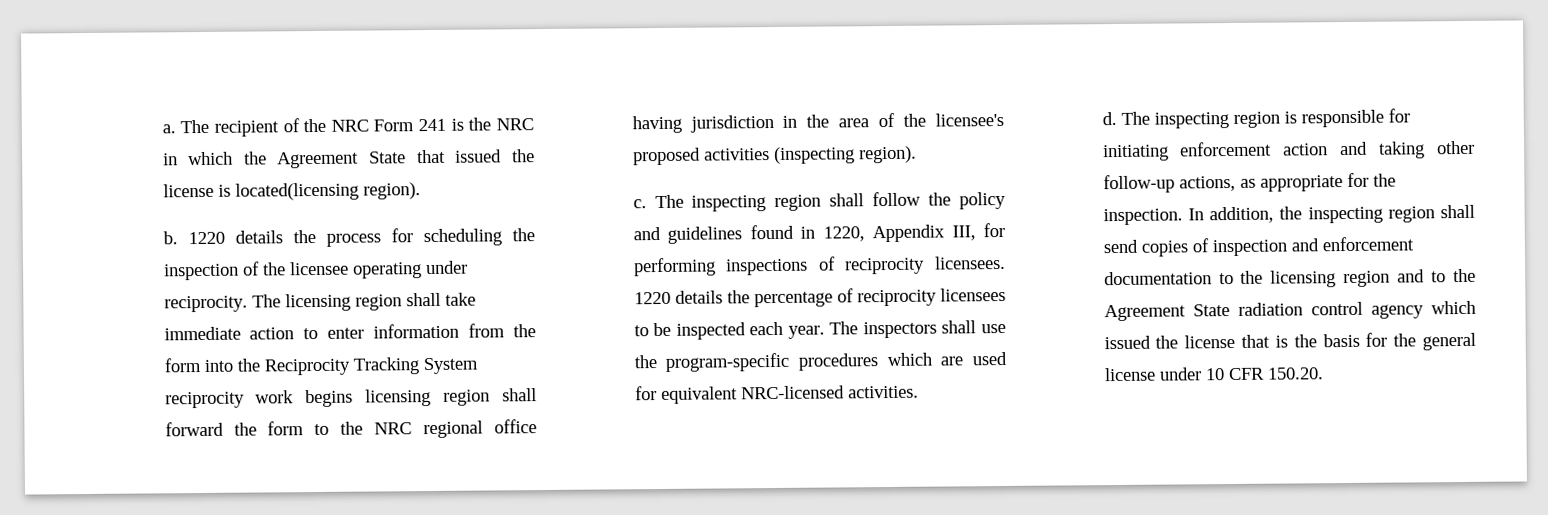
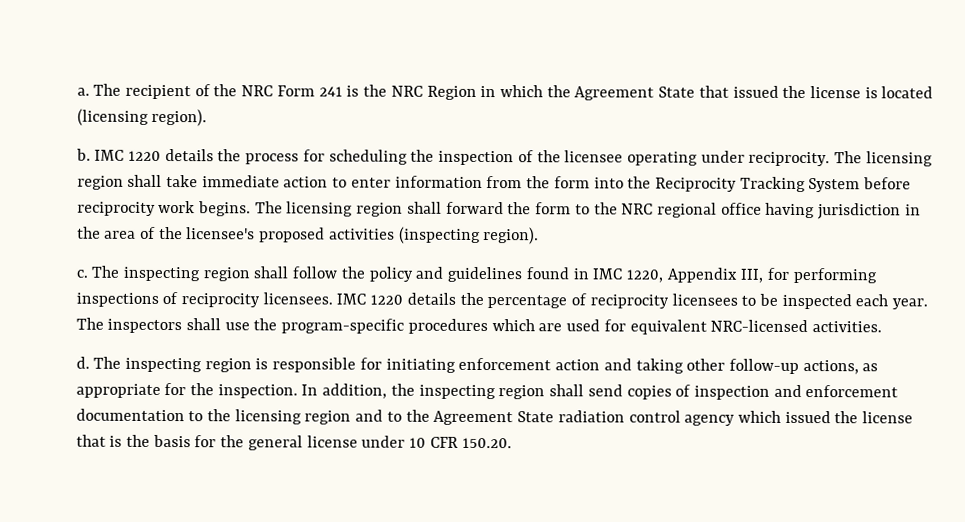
- The recipient of the NRC Form 241 is the NRC in which the Agreement State that issued the license is located(licensing region).
+ The recipient of the NRC Form 241 is the NRC Region in which the Agreement State that issued the license is located (licensing region).
- 1220 details the process for scheduling the inspection of the licensee operating under reciprocity.
+ IMC 1220 details the process for scheduling the inspection of the licensee operating under reciprocity.
- The licensing region shall take immediate action to enter information from the form into the Reciprocity Tracking System reciprocity work begins licensing region shall forward the form to the NRC regional office having jurisdiction in the area of the licensee's proposed activities (inspecting region).
+ The licensing region shall take immediate action to enter information from the form into the Reciprocity Tracking System before reciprocity work begins. The licensing region shall forward the form to the NRC regional office having jurisdiction in the area of the licensee's proposed activities (inspecting region).
- The inspecting region shall follow the policy and guidelines found in 1220, Appendix III, for performing inspections of reciprocity licensees.
+ The inspecting region shall follow the policy and guidelines found in IMC 1220, Appendix III, for performing inspections of reciprocity licensees.
- 1220 details the percentage of reciprocity licensees to be inspected each year.
+ IMC 1220 details the percentage of reciprocity licensees to be inspected each year.

